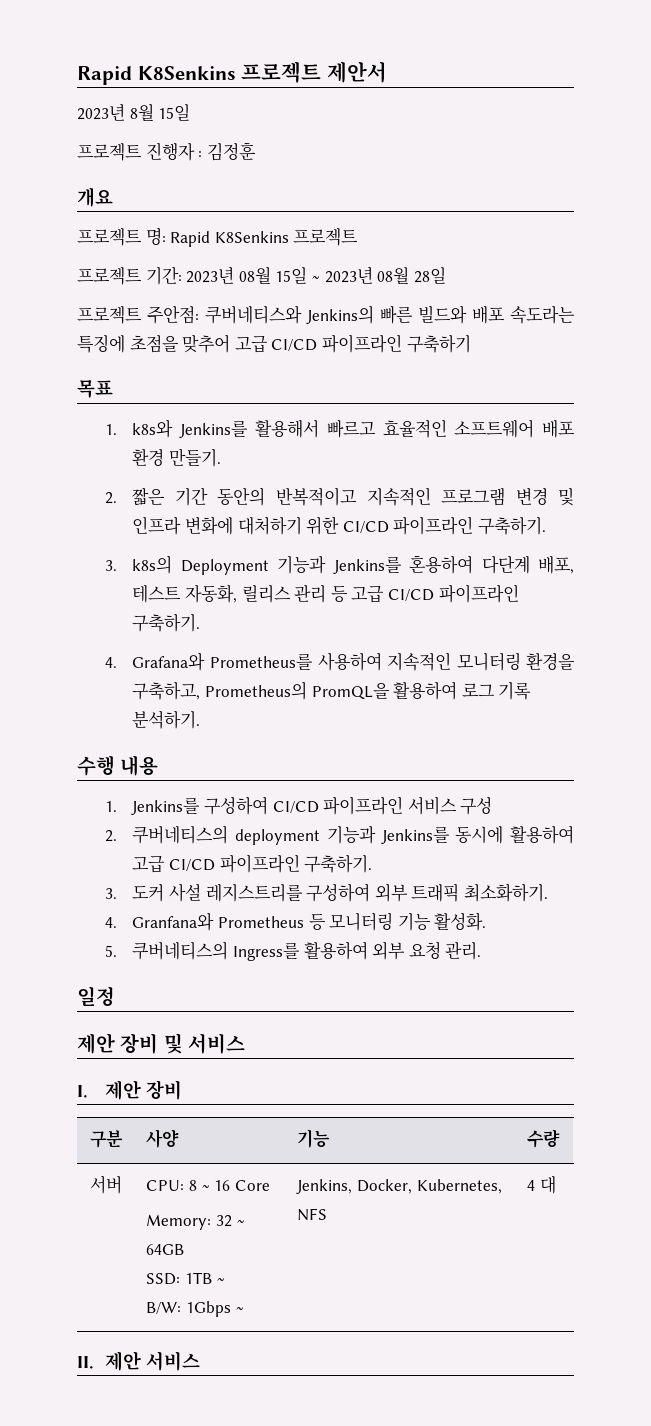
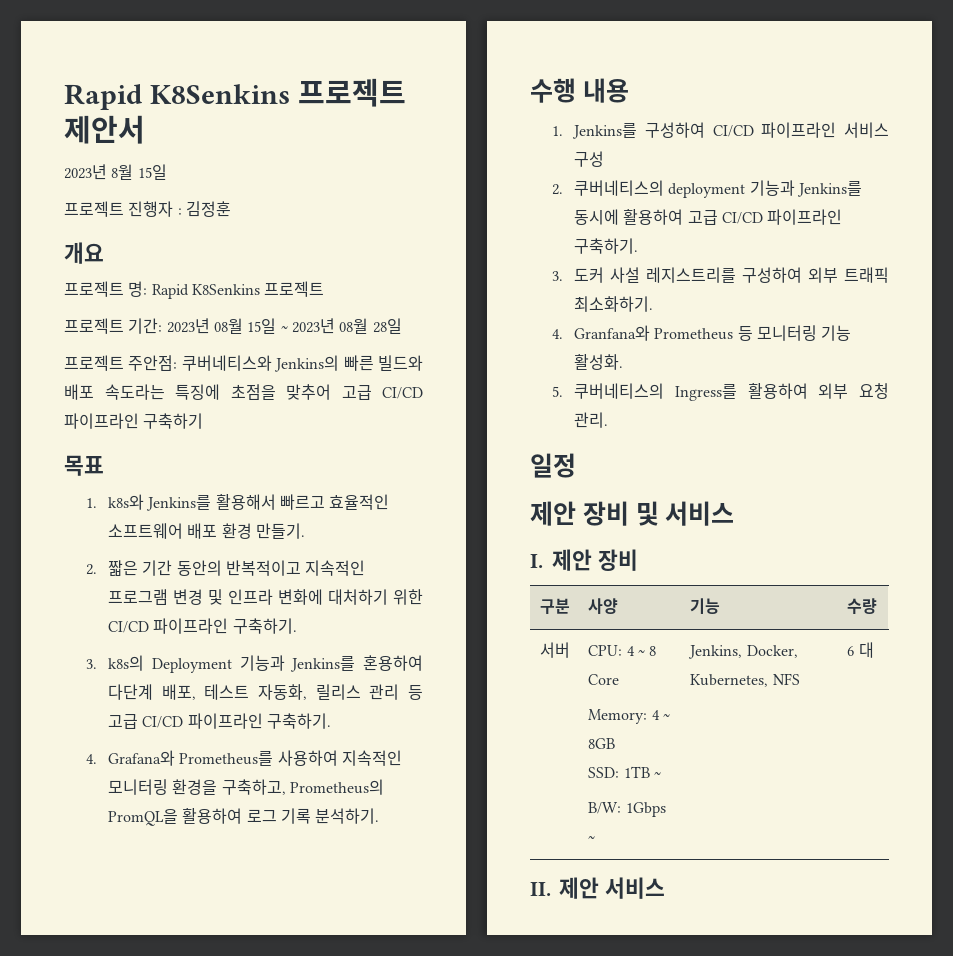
- 서버 | CPU: 8 ~ 16 Core
- Memory: 32 ~ 64GB
+ 서버 | CPU: 4 ~ 8 Core
+ Memory: 4 ~ 8GB
  SSD: 1TB ~
- B/W: 1Gbps ~ | Jenkins, Docker, Kubernetes, NFS | 4 대
+ B/W: 1Gbps ~ | Jenkins, Docker, Kubernetes, NFS | 6 대

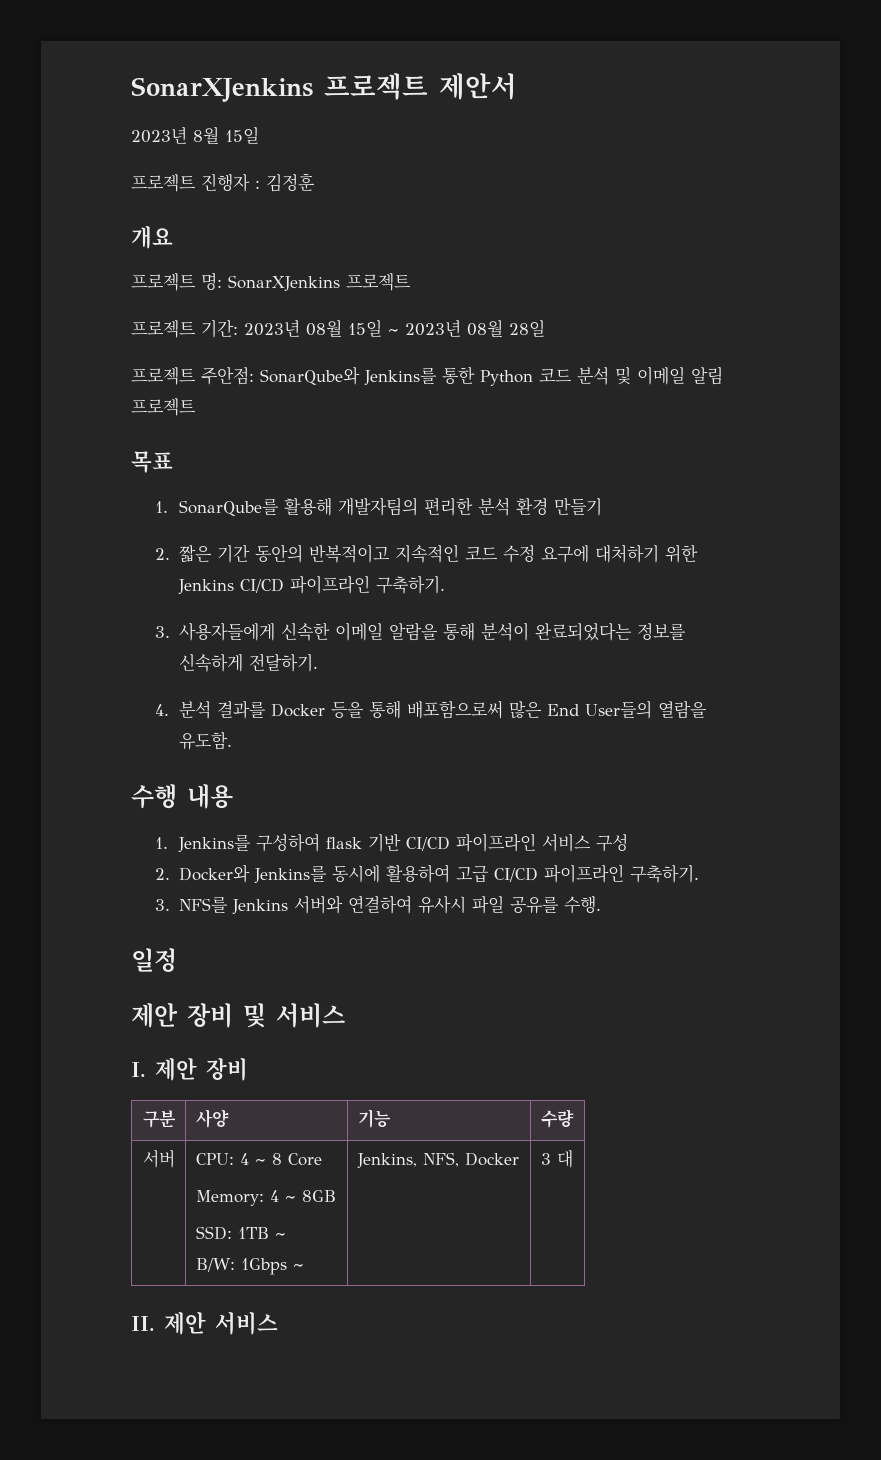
- Rapid K8Senkins 프로젝트 제안서
+ SonarXJenkins 프로젝트 제안서
- 프로젝트 명: Rapid K8Senkins 프로젝트
+ 프로젝트 명: SonarXJenkins 프로젝트
- 프로젝트 주안점: 쿠버네티스와 Jenkins의 빠른 빌드와 배포 속도라는 특징에 초점을 맞추어 고급 CI/CD 파이프라인 구축하기
+ 프로젝트 주안점: SonarQube와 Jenkins를 통한 Python 코드 분석 및 이메일 알림 프로젝트
  목표
- 1. k8s와 Jenkins를 활용해서 빠르고 효율적인 소프트웨어 배포 환경 만들기.
+ 1. SonarQube를 활용해 개발자팀의 편리한 분석 환경 만들기
- 2. 짧은 기간 동안의 반복적이고 지속적인 프로그램 변경 및 인프라 변화에 대처하기 위한 CI/CD 파이프라인 구축하기.
- 3. k8s의 Deployment 기능과 Jenkins를 혼용하여 다단계 배포, 테스트 자동화, 릴리스 관리 등 고급 CI/CD 파이프라인 구축하기.
- 4. Grafana와 Prometheus를 사용하여 지속적인 모니터링 환경을 구축하고, Prometheus의 PromQL을 활용하여 로그 기록 분석하기.
+ 2. 짧은 기간 동안의 반복적이고 지속적인 코드 수정 요구에 대처하기 위한 Jenkins CI/CD 파이프라인 구축하기.
+ 3. 사용자들에게 신속한 이메일 알람을 통해 분석이 완료되었다는 정보를 신속하게 전달하기.
+ 4. 분석 결과를 Docker 등을 통해 배포함으로써 많은 End User들의 열람을 유도함.
- 1. Jenkins를 구성하여 CI/CD 파이프라인 서비스 구성
+ 1. Jenkins를 구성하여 flask 기반 CI/CD 파이프라인 서비스 구성
- 2. 쿠버네티스의 deployment 기능과 Jenkins를 동시에 활용하여 고급 CI/CD 파이프라인 구축하기.
+ 2. Docker와 Jenkins를 동시에 활용하여 고급 CI/CD 파이프라인 구축하기.
- 3. 도커 사설 레지스트리를 구성하여 외부 트래픽 최소화하기.
- 4. Granfana와 Prometheus 등 모니터링 기능 활성화.
- 5. 쿠버네티스의 Ingress를 활용하여 외부 요청 관리.
+ 3. NFS를 Jenkins 서버와 연결하여 유사시 파일 공유를 수행.
  서버 | CPU: 4 ~ 8 Core
  Memory: 4 ~ 8GB
  SSD: 1TB ~
- B/W: 1Gbps ~ | Jenkins, Docker, Kubernetes, NFS | 6 대
+ B/W: 1Gbps ~ | Jenkins, NFS, Docker | 3 대

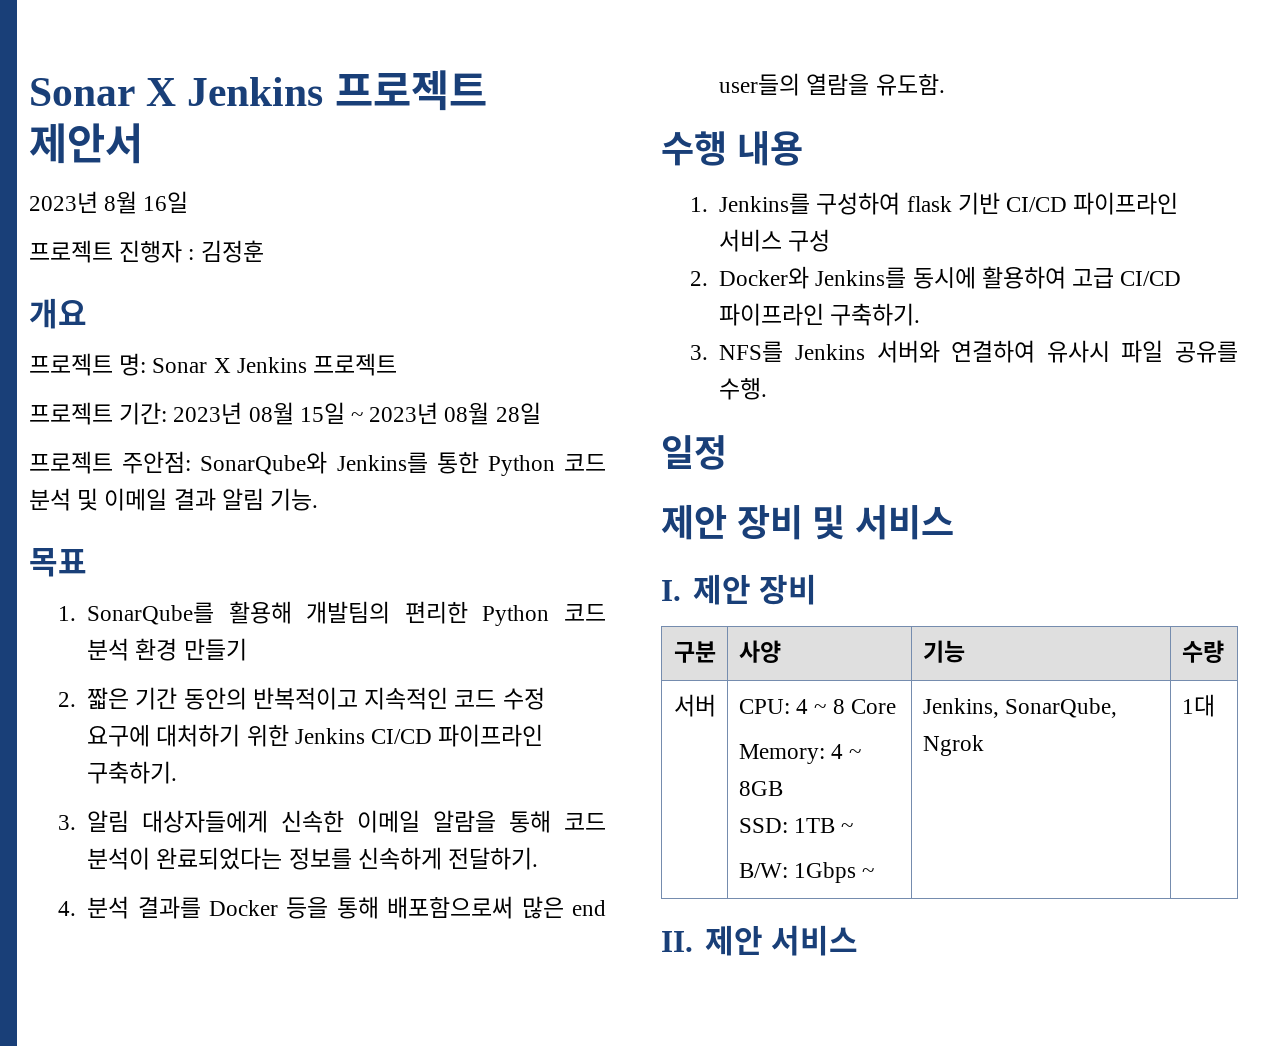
- SonarXJenkins 프로젝트 제안서
+ Sonar X Jenkins 프로젝트 제안서
- 2023년 8월 15일
+ 2023년 8월 16일
- 프로젝트 명: SonarXJenkins 프로젝트
+ 프로젝트 명: Sonar X Jenkins 프로젝트
- 프로젝트 주안점: SonarQube와 Jenkins를 통한 Python 코드 분석 및 이메일 알림 프로젝트
+ 프로젝트 주안점: SonarQube와 Jenkins를 통한 Python 코드 분석 및 이메일 결과 알림 기능.
- 1. SonarQube를 활용해 개발자팀의 편리한 분석 환경 만들기
+ 1. SonarQube를 활용해 개발팀의 편리한 Python 코드 분석 환경 만들기
- 3. 사용자들에게 신속한 이메일 알람을 통해 분석이 완료되었다는 정보를 신속하게 전달하기.
+ 3. 알림 대상자들에게 신속한 이메일 알람을 통해 코드 분석이 완료되었다는 정보를 신속하게 전달하기.
- 4. 분석 결과를 Docker 등을 통해 배포함으로써 많은 End User들의 열람을 유도함.
+ 4. 분석 결과를 Docker 등을 통해 배포함으로써 많은 end user들의 열람을 유도함.
  서버 | CPU: 4 ~ 8 Core
  Memory: 4 ~ 8GB
  SSD: 1TB ~
- B/W: 1Gbps ~ | Jenkins, NFS, Docker | 3 대
+ B/W: 1Gbps ~ | Jenkins, SonarQube, Ngrok | 1대

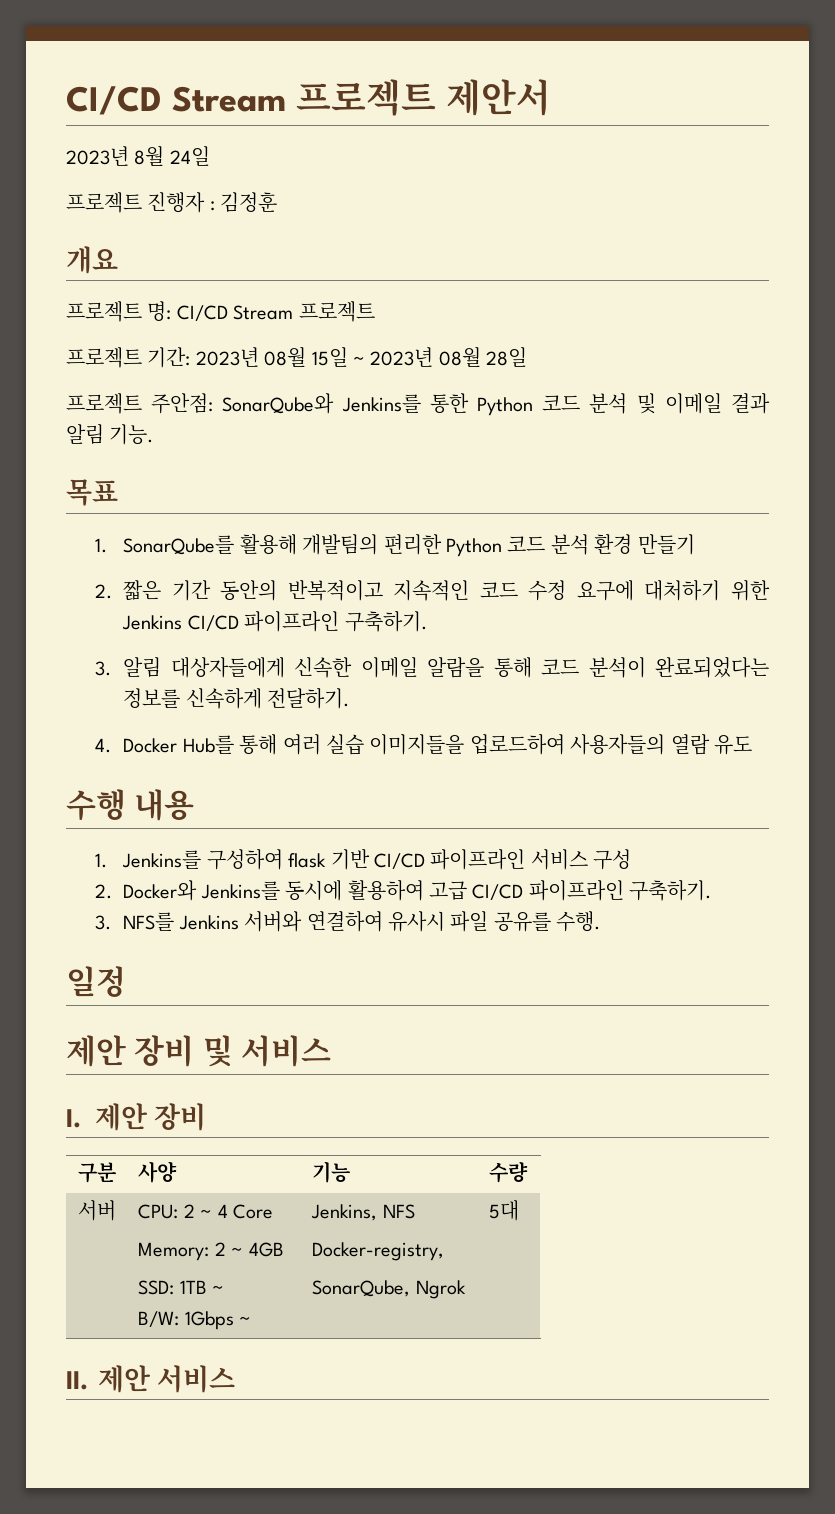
- Sonar X Jenkins 프로젝트 제안서
+ CI/CD Stream 프로젝트 제안서
- 2023년 8월 16일
+ 2023년 8월 24일
- 프로젝트 명: Sonar X Jenkins 프로젝트
+ 프로젝트 명: CI/CD Stream 프로젝트
- 4. 분석 결과를 Docker 등을 통해 배포함으로써 많은 end user들의 열람을 유도함.
+ 4. Docker Hub를 통해 여러 실습 이미지들을 업로드하여 사용자들의 열람 유도
- 서버 | CPU: 4 ~ 8 Core
- Memory: 4 ~ 8GB
+ 서버 | CPU: 2 ~ 4 Core
+ Memory: 2 ~ 4GB
  SSD: 1TB ~
- B/W: 1Gbps ~ | Jenkins, SonarQube, Ngrok | 1대
+ B/W: 1Gbps ~ | Jenkins, NFS
+ Docker-registry,
+ SonarQube, Ngrok | 5대

